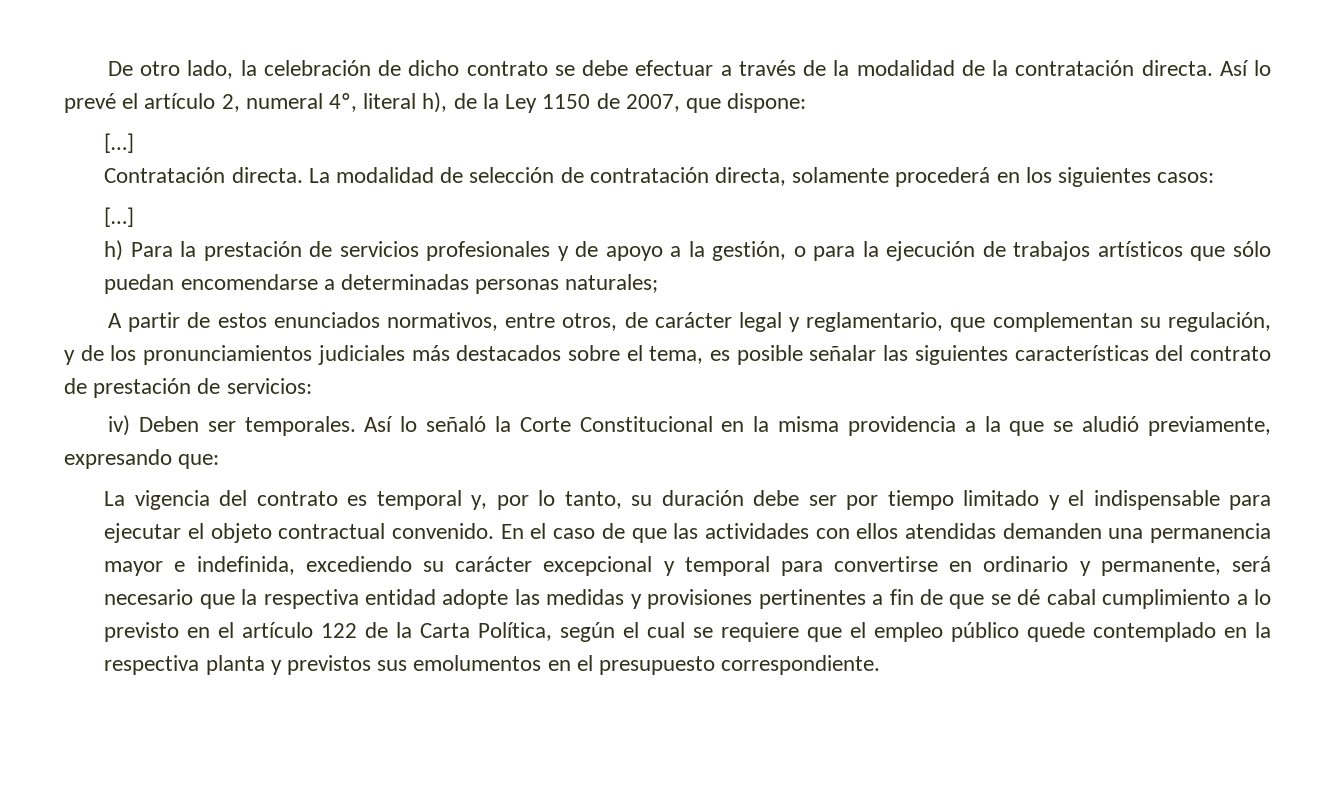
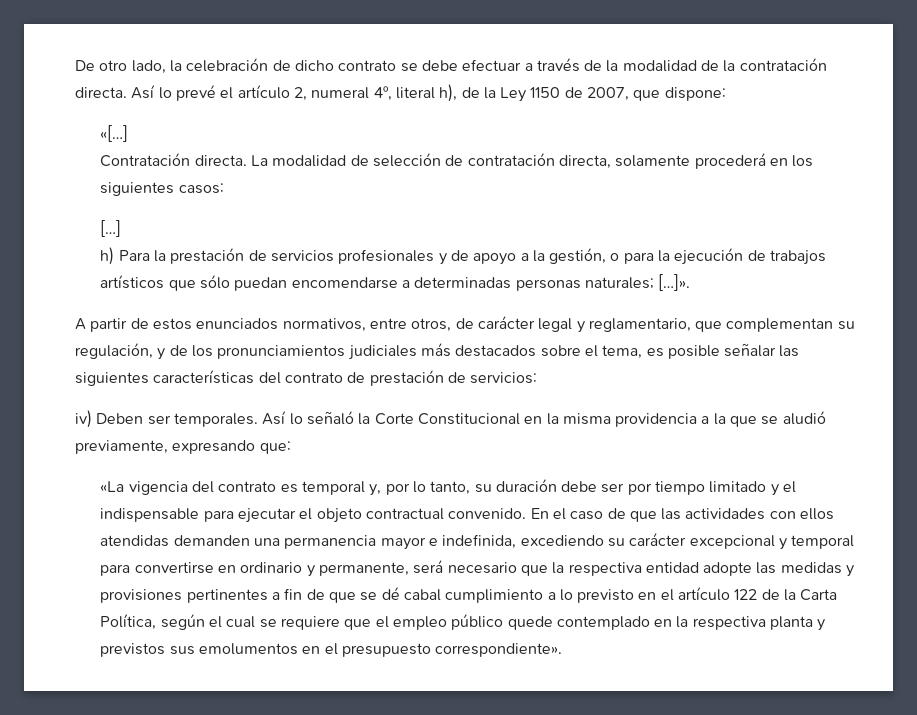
  Así lo prevé el artículo 2, numeral 4º, literal h), de la Ley 1150 de 2007, que dispone:
- […]
+ «[…]
- h) Para la prestación de servicios profesionales y de apoyo a la gestión, o para la ejecución de trabajos artísticos que sólo puedan encomendarse a determinadas personas naturales;
+ h) Para la prestación de servicios profesionales y de apoyo a la gestión, o para la ejecución de trabajos artísticos que sólo puedan encomendarse a determinadas personas naturales; […]».
- La vigencia del contrato es temporal y, por lo tanto, su duración debe ser por tiempo limitado y el indispensable para ejecutar el objeto contractual convenido.
+ «La vigencia del contrato es temporal y, por lo tanto, su duración debe ser por tiempo limitado y el indispensable para ejecutar el objeto contractual convenido.
- En el caso de que las actividades con ellos atendidas demanden una permanencia mayor e indefinida, excediendo su carácter excepcional y temporal para convertirse en ordinario y permanente, será necesario que la respectiva entidad adopte las medidas y provisiones pertinentes a fin de que se dé cabal cumplimiento a lo previsto en el artículo 122 de la Carta Política, según el cual se requiere que el empleo público quede contemplado en la respectiva planta y previstos sus emolumentos en el presupuesto correspondiente.
+ En el caso de que las actividades con ellos atendidas demanden una permanencia mayor e indefinida, excediendo su carácter excepcional y temporal para convertirse en ordinario y permanente, será necesario que la respectiva entidad adopte las medidas y provisiones pertinentes a fin de que se dé cabal cumplimiento a lo previsto en el artículo 122 de la Carta Política, según el cual se requiere que el empleo público quede contemplado en la respectiva planta y previstos sus emolumentos en el presupuesto correspondiente».

